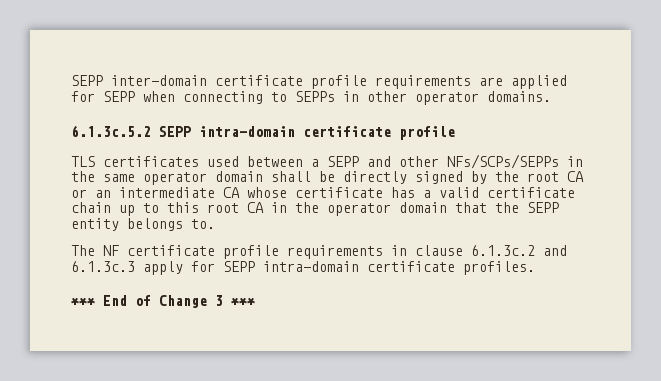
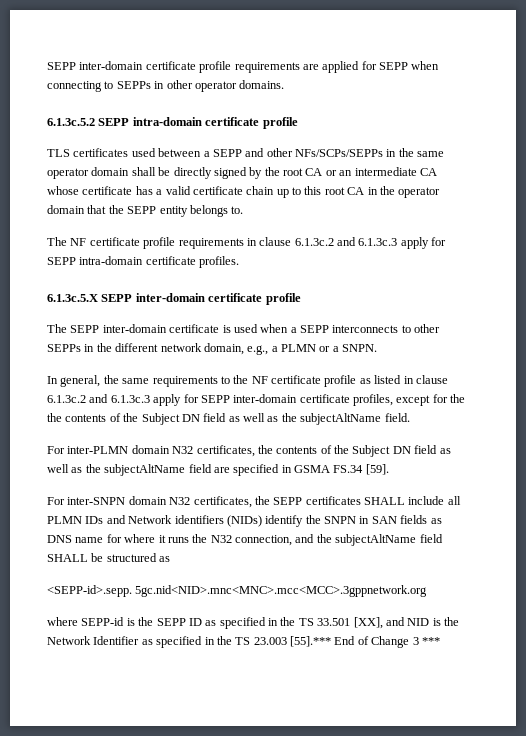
- *** End of Change 3 ***
+ 6.1.3c.5.X SEPP inter-domain certificate profile
+ The SEPP inter-domain certificate is used when a SEPP interconnects to other SEPPs in the different network domain, e.g., a PLMN or a SNPN.
+ In general, the same requirements to the NF certificate profile as listed in clause 6.1.3c.2 and 6.1.3c.3 apply for SEPP inter-domain certificate profiles, except for the the contents of the Subject DN field as well as the subjectAltName field.
+ For inter-PLMN domain N32 certificates, the contents of the Subject DN field as well as the subjectAltName field are specified in GSMA FS.34 [59].
+ For inter-SNPN domain N32 certificates, the SEPP certificates SHALL include all PLMN IDs and Network identifiers (NIDs) identify the SNPN in SAN fields as DNS name for where it runs the N32 connection, and the subjectAltName field SHALL be structured as
+ <SEPP-id>.sepp. 5gc.nid<NID>.mnc<MNC>.mcc<MCC>.3gppnetwork.org
+ where SEPP-id is the SEPP ID as specified in the TS 33.501 [XX], and NID is the Network Identifier as specified in the TS 23.003 [55].*** End of Change 3 ***

